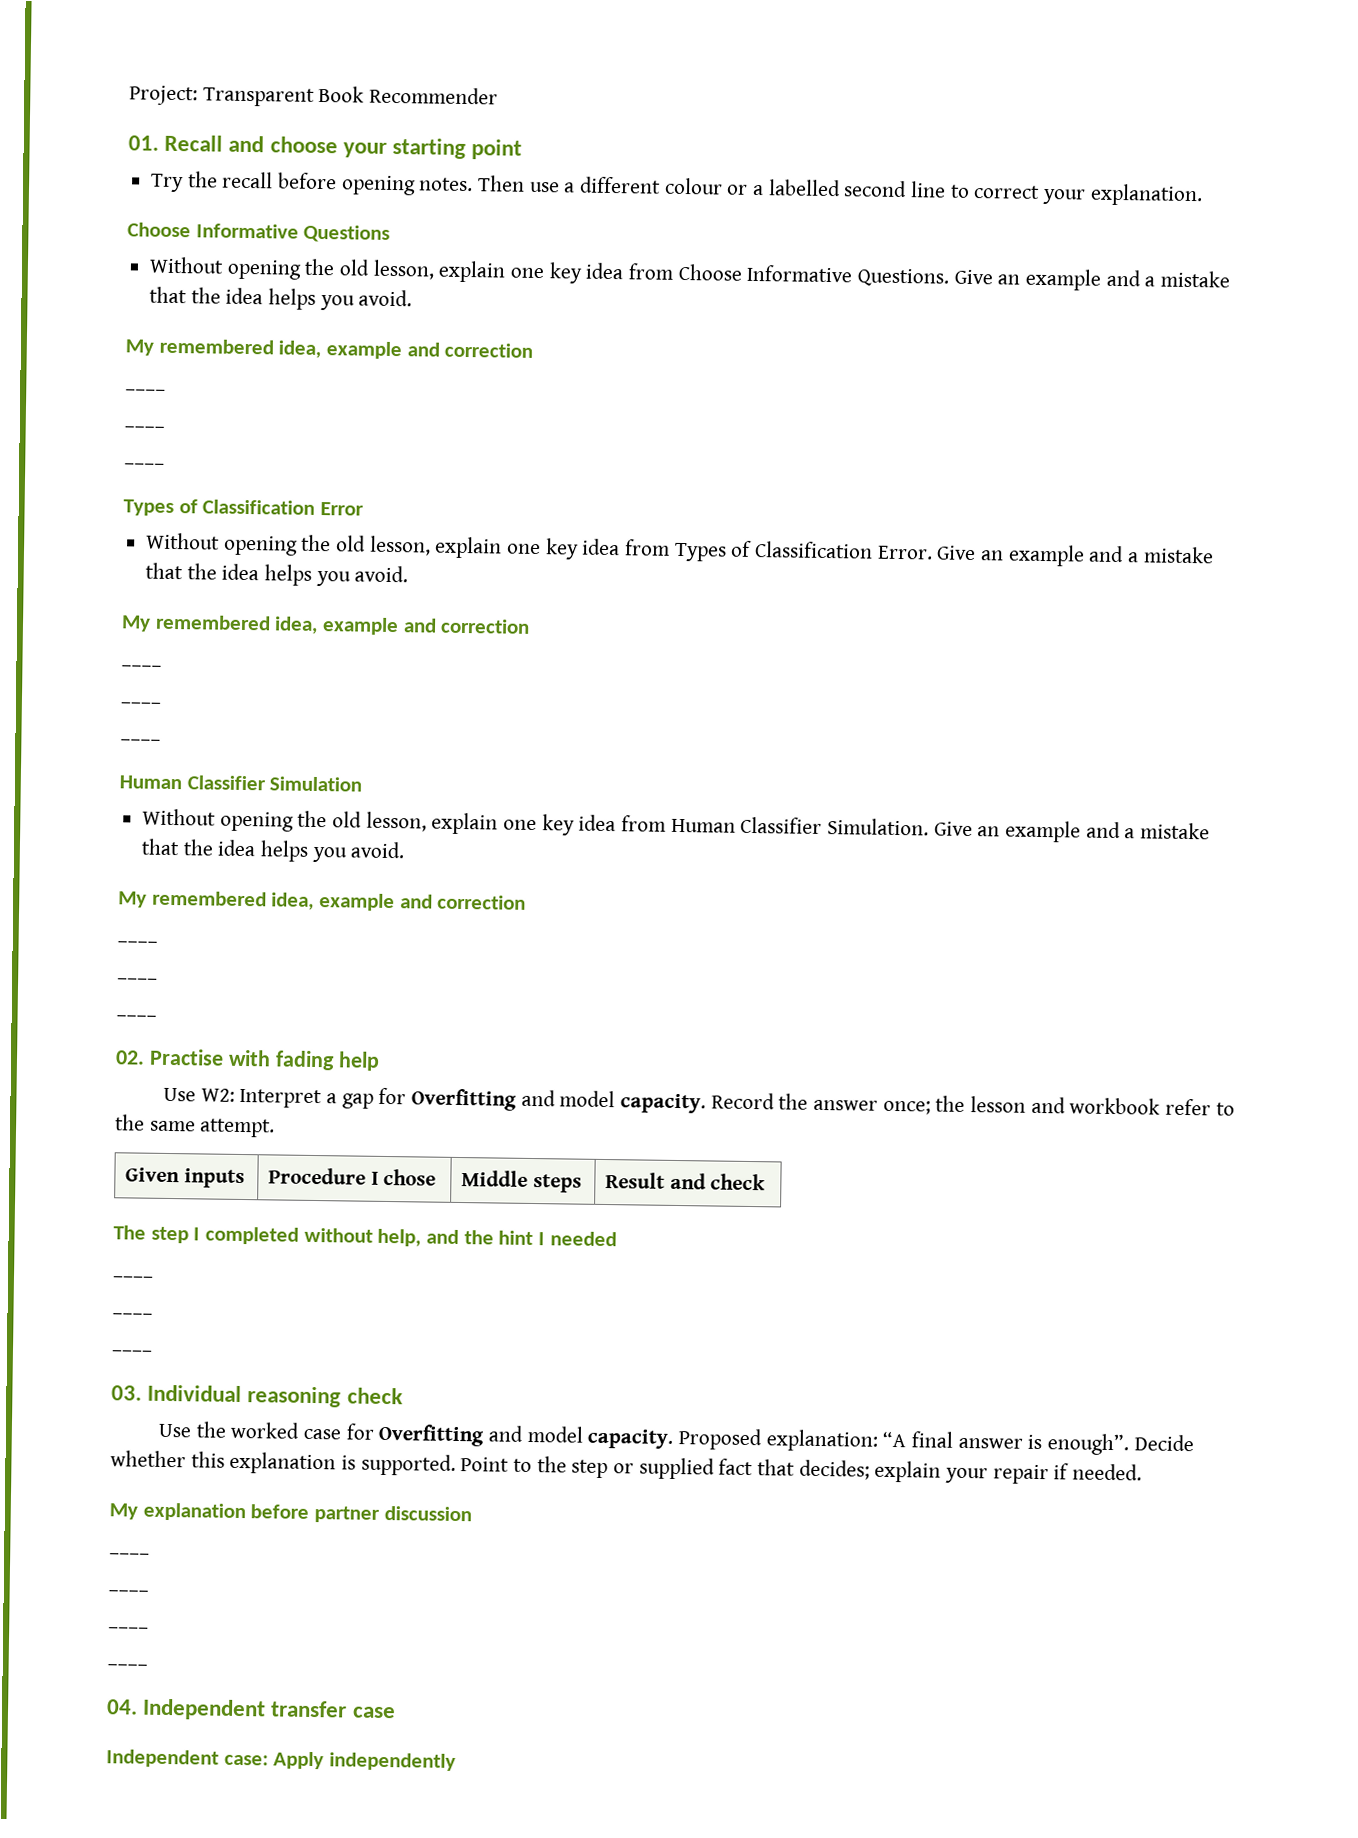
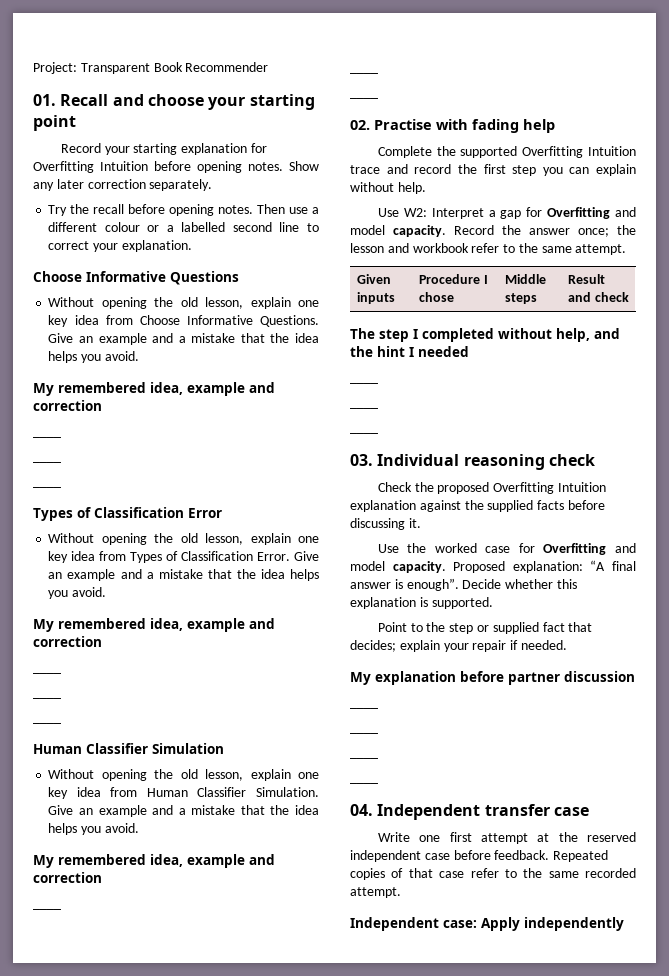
+ Record your starting explanation for Overfitting Intuition before opening notes. Show any later correction separately.
+ Complete the supported Overfitting Intuition trace and record the first step you can explain without help.
+ Check the proposed Overfitting Intuition explanation against the supplied facts before discussing it.
- Decide whether this explanation is supported. Point to the step or supplied fact that decides; explain your repair if needed.
+ Decide whether this explanation is supported.
+ Point to the step or supplied fact that decides; explain your repair if needed.
+ Write one first attempt at the reserved independent case before feedback. Repeated copies of that case refer to the same recorded attempt.

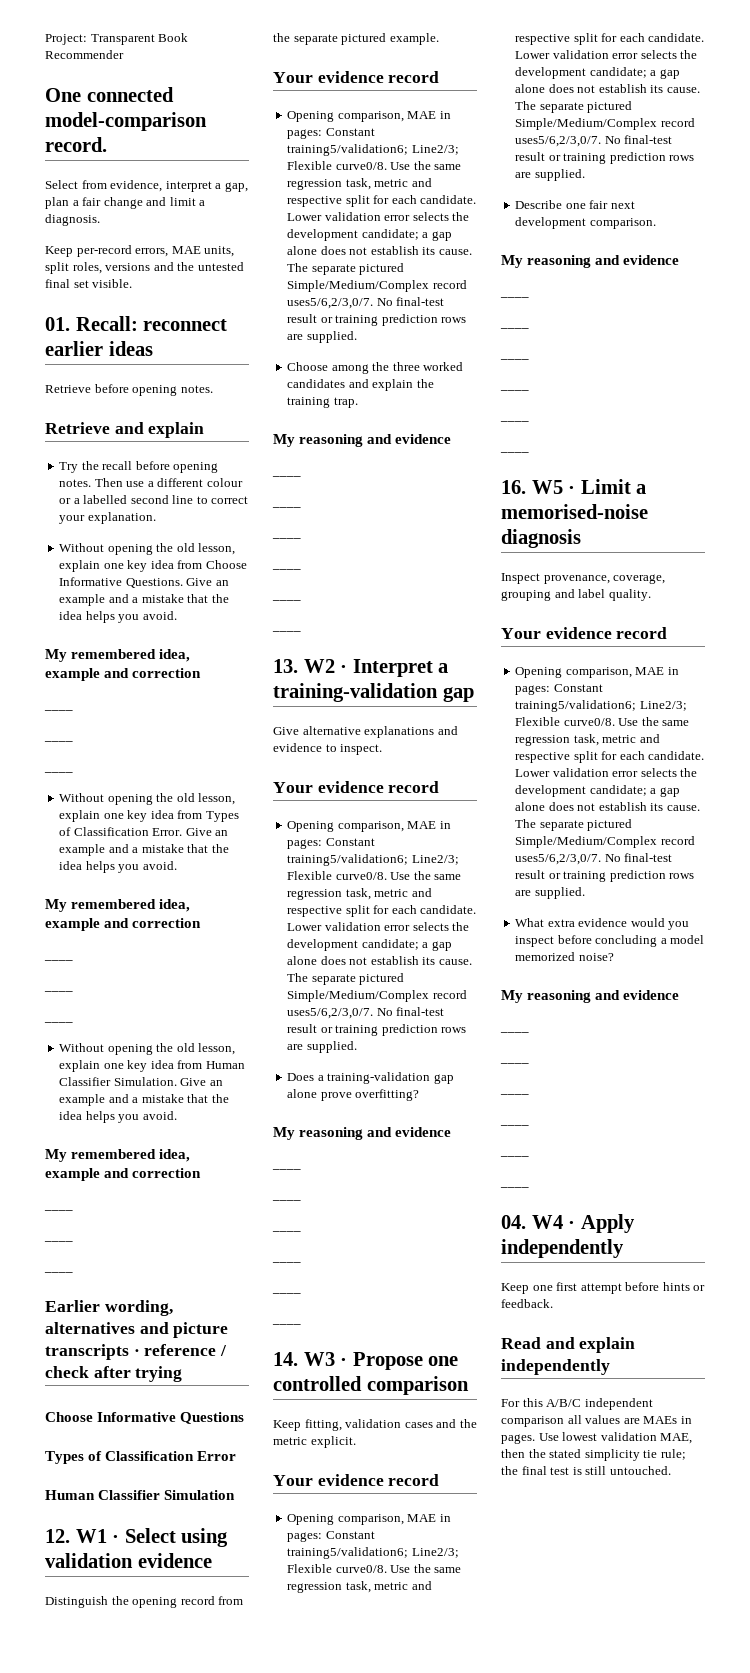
- 01. Recall and choose your starting point
- Record your starting explanation for Overfitting Intuition before opening notes. Show any later correction separately.
+ One connected model-comparison record.
+ Select from evidence, interpret a gap, plan a fair change and limit a diagnosis.
+ Keep per-record errors, MAE units, split roles, versions and the untested final set visible.
+ 01. Recall: reconnect earlier ideas
+ Retrieve before opening notes.
+ Retrieve and explain
- Choose Informative Questions
- Types of Classification Error
- Human Classifier Simulation
- 02. Practise with fading help
- Complete the supported Overfitting Intuition trace and record the first step you can explain without help.
- Use W2: Interpret a gap for Overfitting and model capacity. Record the answer once; the lesson and workbook refer to the same attempt.
- Given inputs | Procedure I chose | Middle steps | Result and check
- The step I completed without help, and the hint I needed
+ Earlier wording, alternatives and picture transcripts · reference / check after trying
+ Choose Informative Questions
+ Types of Classification Error
+ Human Classifier Simulation
+ 12. W1 · Select using validation evidence
+ Distinguish the opening record from the separate pictured example.
+ Your evidence record
+ Opening comparison, MAE in pages: Constant training5/validation6; Line2/3; Flexible curve0/8. Use the same regression task, metric and respective split for each candidate. Lower validation error selects the development candidate; a gap alone does not establish its cause. The separate pictured Simple/Medium/Complex record uses5/6,2/3,0/7. No final-test result or training prediction rows are supplied.
+ Choose among the three worked candidates and explain the training trap.
+ My reasoning and evidence
  ____
  ____
  ____
- 03. Individual reasoning check
- Check the proposed Overfitting Intuition explanation against the supplied facts before discussing it.
- Use the worked case for Overfitting and model capacity. Proposed explanation: “A final answer is enough”. Decide whether this explanation is supported.
- Point to the step or supplied fact that decides; explain your repair if needed.
- My explanation before partner discussion
+ ____
+ ____
+ ____
+ 13. W2 · Interpret a training-validation gap
+ Give alternative explanations and evidence to inspect.
+ Your evidence record
+ Opening comparison, MAE in pages: Constant training5/validation6; Line2/3; Flexible curve0/8. Use the same regression task, metric and respective split for each candidate. Lower validation error selects the development candidate; a gap alone does not establish its cause. The separate pictured Simple/Medium/Complex record uses5/6,2/3,0/7. No final-test result or training prediction rows are supplied.
+ Does a training-validation gap alone prove overfitting?
+ My reasoning and evidence
+ ____
+ ____
+ ____
+ ____
+ ____
+ ____
+ 14. W3 · Propose one controlled comparison
+ Keep fitting, validation cases and the metric explicit.
+ Your evidence record
+ Opening comparison, MAE in pages: Constant training5/validation6; Line2/3; Flexible curve0/8. Use the same regression task, metric and respective split for each candidate. Lower validation error selects the development candidate; a gap alone does not establish its cause. The separate pictured Simple/Medium/Complex record uses5/6,2/3,0/7. No final-test result or training prediction rows are supplied.
+ Describe one fair next development comparison.
+ My reasoning and evidence
+ ____
+ ____
+ ____
+ ____
+ ____
+ ____
+ 16. W5 · Limit a memorised-noise diagnosis
+ Inspect provenance, coverage, grouping and label quality.
+ Your evidence record
+ Opening comparison, MAE in pages: Constant training5/validation6; Line2/3; Flexible curve0/8. Use the same regression task, metric and respective split for each candidate. Lower validation error selects the development candidate; a gap alone does not establish its cause. The separate pictured Simple/Medium/Complex record uses5/6,2/3,0/7. No final-test result or training prediction rows are supplied.
+ What extra evidence would you inspect before concluding a model memorized noise?
+ My reasoning and evidence
+ ____
+ ____
- 04. Independent transfer case
- Write one first attempt at the reserved independent case before feedback. Repeated copies of that case refer to the same recorded attempt.
- Independent case: Apply independently
+ 04. W4 · Apply independently
+ Keep one first attempt before hints or feedback.
+ Read and explain independently
+ For this A/B/C independent comparison all values are MAEs in pages. Use lowest validation MAE, then the stated simplicity tie rule; the final test is still untouched.

